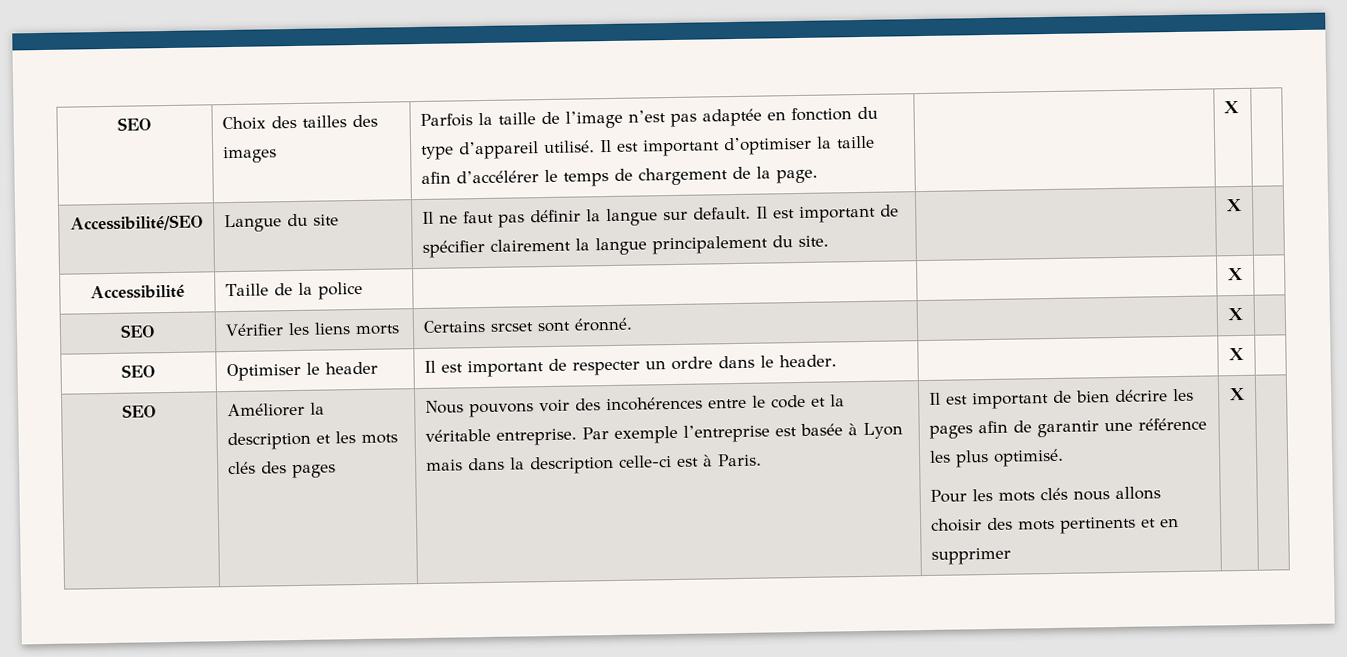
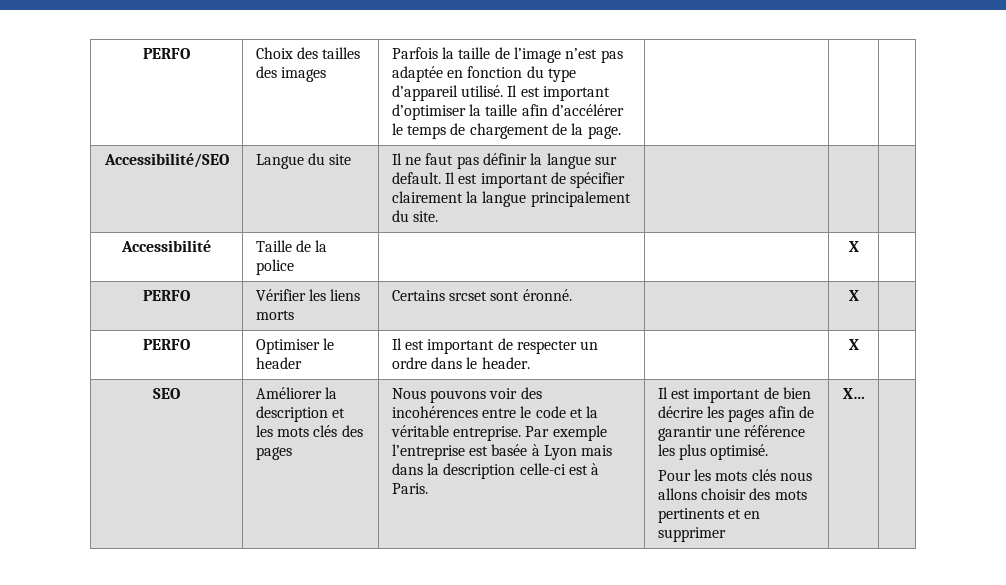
- SEO | Choix des tailles des images | Parfois la taille de l’image n’est pas adaptée en fonction du type d’appareil utilisé. Il est important d’optimiser la taille afin d’accélérer le temps de chargement de la page. | | X |
+ PERFO | Choix des tailles des images | Parfois la taille de l’image n’est pas adaptée en fonction du type d’appareil utilisé. Il est important d’optimiser la taille afin d’accélérer le temps de chargement de la page. | | |
- Accessibilité/SEO | Langue du site | Il ne faut pas définir la langue sur default. Il est important de spécifier clairement la langue principalement du site. | | X |
+ Accessibilité/SEO | Langue du site | Il ne faut pas définir la langue sur default. Il est important de spécifier clairement la langue principalement du site. | | |
- SEO | Vérifier les liens morts | Certains srcset sont éronné. | | X |
+ PERFO | Vérifier les liens morts | Certains srcset sont éronné. | | X |
- SEO | Optimiser le header | Il est important de respecter un ordre dans le header. | | X |
+ PERFO | Optimiser le header | Il est important de respecter un ordre dans le header. | | X |
- Pour les mots clés nous allons choisir des mots pertinents et en supprimer | X
+ Pour les mots clés nous allons choisir des mots pertinents et en supprimer | X…

